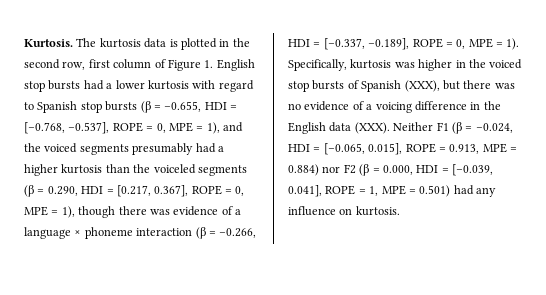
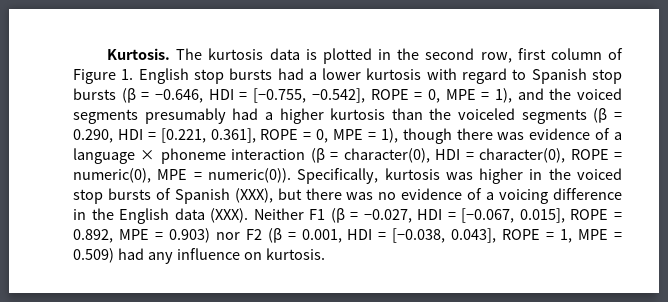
- The kurtosis data is plotted in the second row, first column of Figure 1. English stop bursts had a lower kurtosis with regard to Spanish stop bursts (β = −0.655, HDI = [−0.768, −0.537], ROPE = 0, MPE = 1), and the voiced segments presumably had a higher kurtosis than the voiceled segments (β = 0.290, HDI = [0.217, 0.367], ROPE = 0, MPE = 1), though there was evidence of a language × phoneme interaction (β = −0.266, HDI = [−0.337, −0.189], ROPE = 0, MPE = 1).
+ The kurtosis data is plotted in the second row, first column of Figure 1. English stop bursts had a lower kurtosis with regard to Spanish stop bursts (β = −0.646, HDI = [−0.755, −0.542], ROPE = 0, MPE = 1), and the voiced segments presumably had a higher kurtosis than the voiceled segments (β = 0.290, HDI = [0.221, 0.361], ROPE = 0, MPE = 1), though there was evidence of a language × phoneme interaction (β = character(0), HDI = character(0), ROPE = numeric(0), MPE = numeric(0)).
- Neither F1 (β = −0.024, HDI = [−0.065, 0.015], ROPE = 0.913, MPE = 0.884) nor F2 (β = 0.000, HDI = [−0.039, 0.041], ROPE = 1, MPE = 0.501) had any influence on kurtosis.
+ Neither F1 (β = −0.027, HDI = [−0.067, 0.015], ROPE = 0.892, MPE = 0.903) nor F2 (β = 0.001, HDI = [−0.038, 0.043], ROPE = 1, MPE = 0.509) had any influence on kurtosis.

